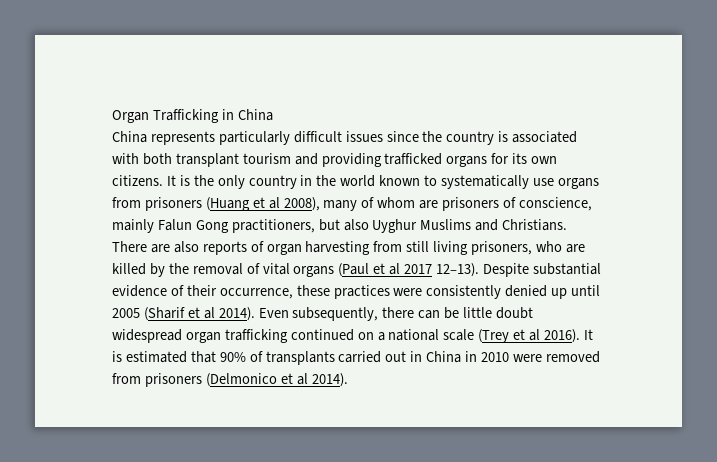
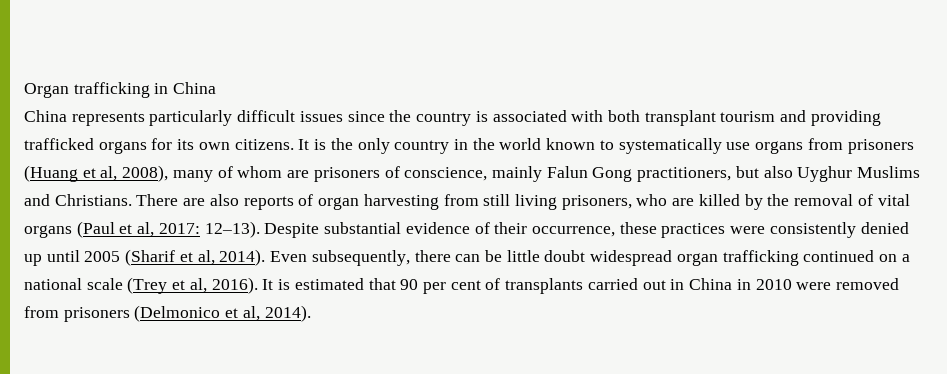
- Organ Trafficking in China
+ Organ trafficking in China
- It is the only country in the world known to systematically use organs from prisoners (Huang et al 2008), many of whom are prisoners of conscience, mainly Falun Gong practitioners, but also Uyghur Muslims and Christians.
+ It is the only country in the world known to systematically use organs from prisoners (Huang et al, 2008), many of whom are prisoners of conscience, mainly Falun Gong practitioners, but also Uyghur Muslims and Christians.
- There are also reports of organ harvesting from still living prisoners, who are killed by the removal of vital organs (Paul et al 2017 12–13).
+ There are also reports of organ harvesting from still living prisoners, who are killed by the removal of vital organs (Paul et al, 2017: 12–13).
- Despite substantial evidence of their occurrence, these practices were consistently denied up until 2005 (Sharif et al 2014).
+ Despite substantial evidence of their occurrence, these practices were consistently denied up until 2005 (Sharif et al, 2014).
- Even subsequently, there can be little doubt widespread organ trafficking continued on a national scale (Trey et al 2016).
+ Even subsequently, there can be little doubt widespread organ trafficking continued on a national scale (Trey et al, 2016).
- It is estimated that 90% of transplants carried out in China in 2010 were removed from prisoners (Delmonico et al 2014).
+ It is estimated that 90 per cent of transplants carried out in China in 2010 were removed from prisoners (Delmonico et al, 2014).

